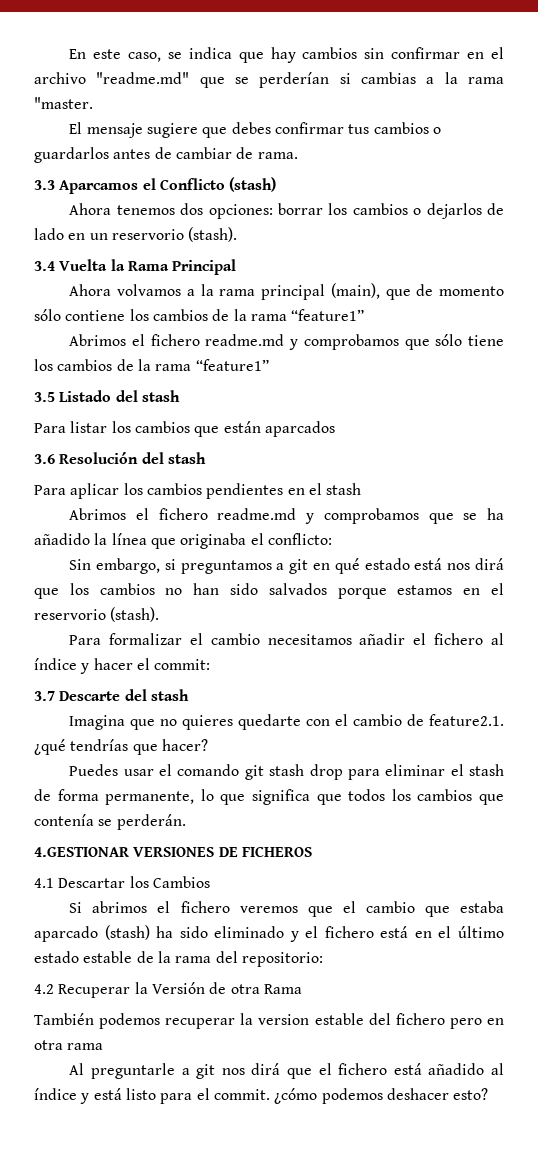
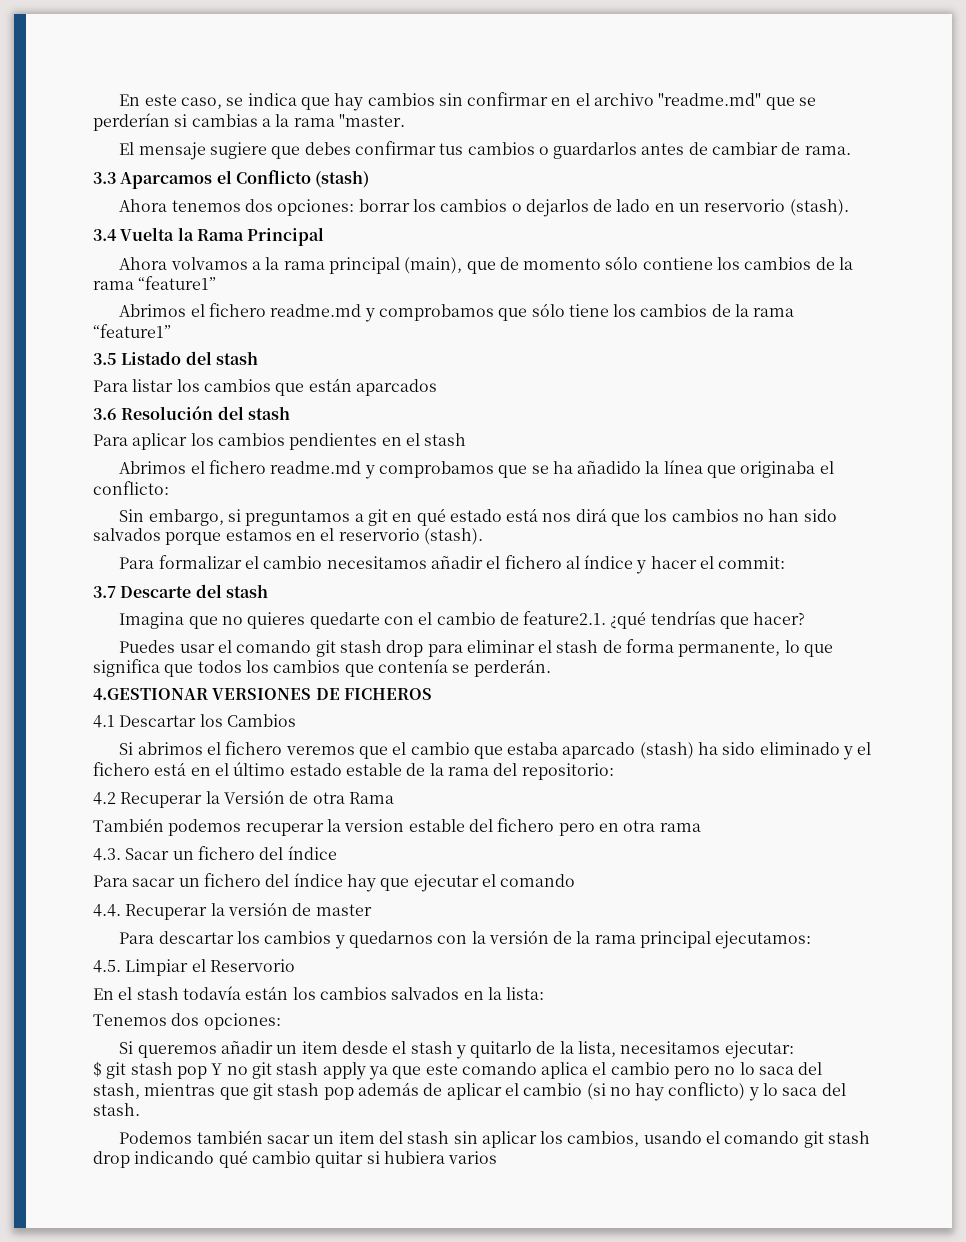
- Al preguntarle a git nos dirá que el fichero está añadido al índice y está listo para el commit. ¿cómo podemos deshacer esto?
+ 4.3. Sacar un fichero del índice
+ Para sacar un fichero del índice hay que ejecutar el comando
+ 4.4. Recuperar la versión de master
+ Para descartar los cambios y quedarnos con la versión de la rama principal ejecutamos:
+ 4.5. Limpiar el Reservorio
+ En el stash todavía están los cambios salvados en la lista:
+ Tenemos dos opciones:
+ Si queremos añadir un item desde el stash y quitarlo de la lista, necesitamos ejecutar:
+ $ git stash pop Y no git stash apply ya que este comando aplica el cambio pero no lo saca del stash, mientras que git stash pop además de aplicar el cambio (si no hay conflicto) y lo saca del stash.
+ Podemos también sacar un item del stash sin aplicar los cambios, usando el comando git stash drop indicando qué cambio quitar si hubiera varios

